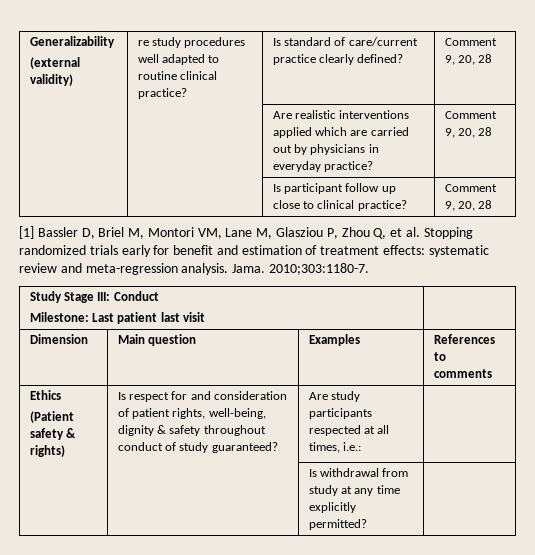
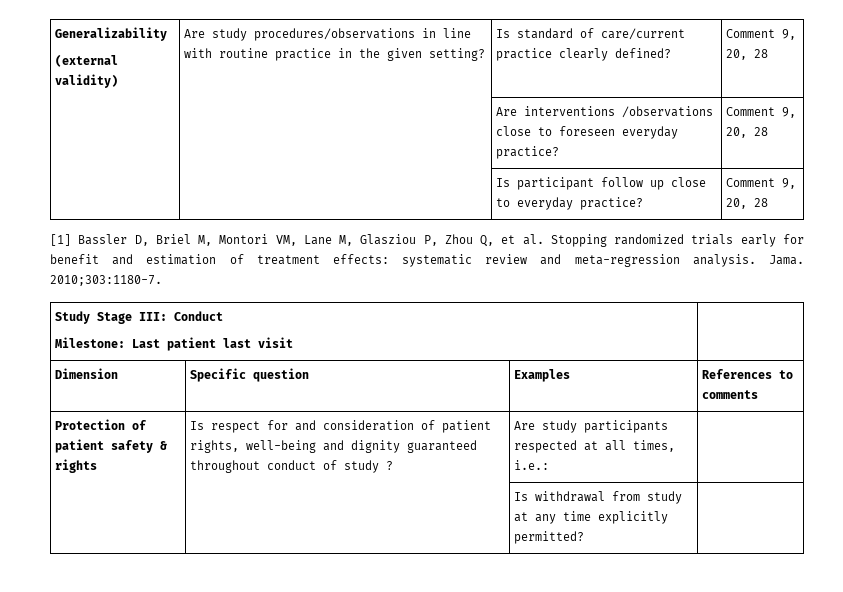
  Generalizability
- (external validity) | re study procedures well adapted to routine clinical practice? | Is standard of care/current practice clearly defined? | Comment 9, 20, 28
+ (external validity) | Are study procedures/observations in line with routine practice in the given setting? | Is standard of care/current practice clearly defined? | Comment 9, 20, 28
- | | Are realistic interventions applied which are carried out by physicians in everyday practice? | Comment 9, 20, 28
+ | | Are interventions /observations close to foreseen everyday practice? | Comment 9, 20, 28
- | | Is participant follow up close to clinical practice? | Comment 9, 20, 28
+ | | Is participant follow up close to everyday practice? | Comment 9, 20, 28
- Dimension | Main question | Examples | References to comments
+ Dimension | Specific question | Examples | References to comments
- Ethics
- (Patient safety & rights) | Is respect for and consideration of patient rights, well-being, dignity & safety throughout conduct of study guaranteed? | Are study participants respected at all times, i.e.: |
+ Protection of patient safety & rights | Is respect for and consideration of patient rights, well-being and dignity guaranteed throughout conduct of study ? | Are study participants respected at all times, i.e.: |

